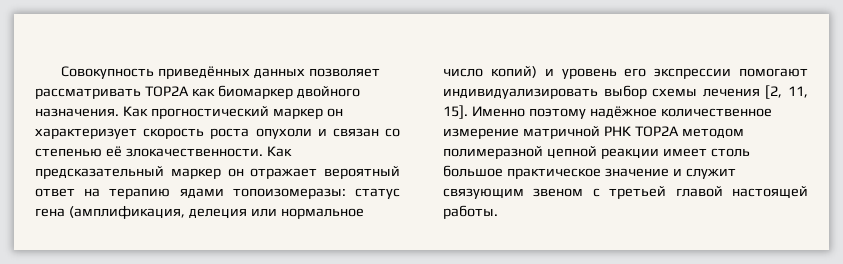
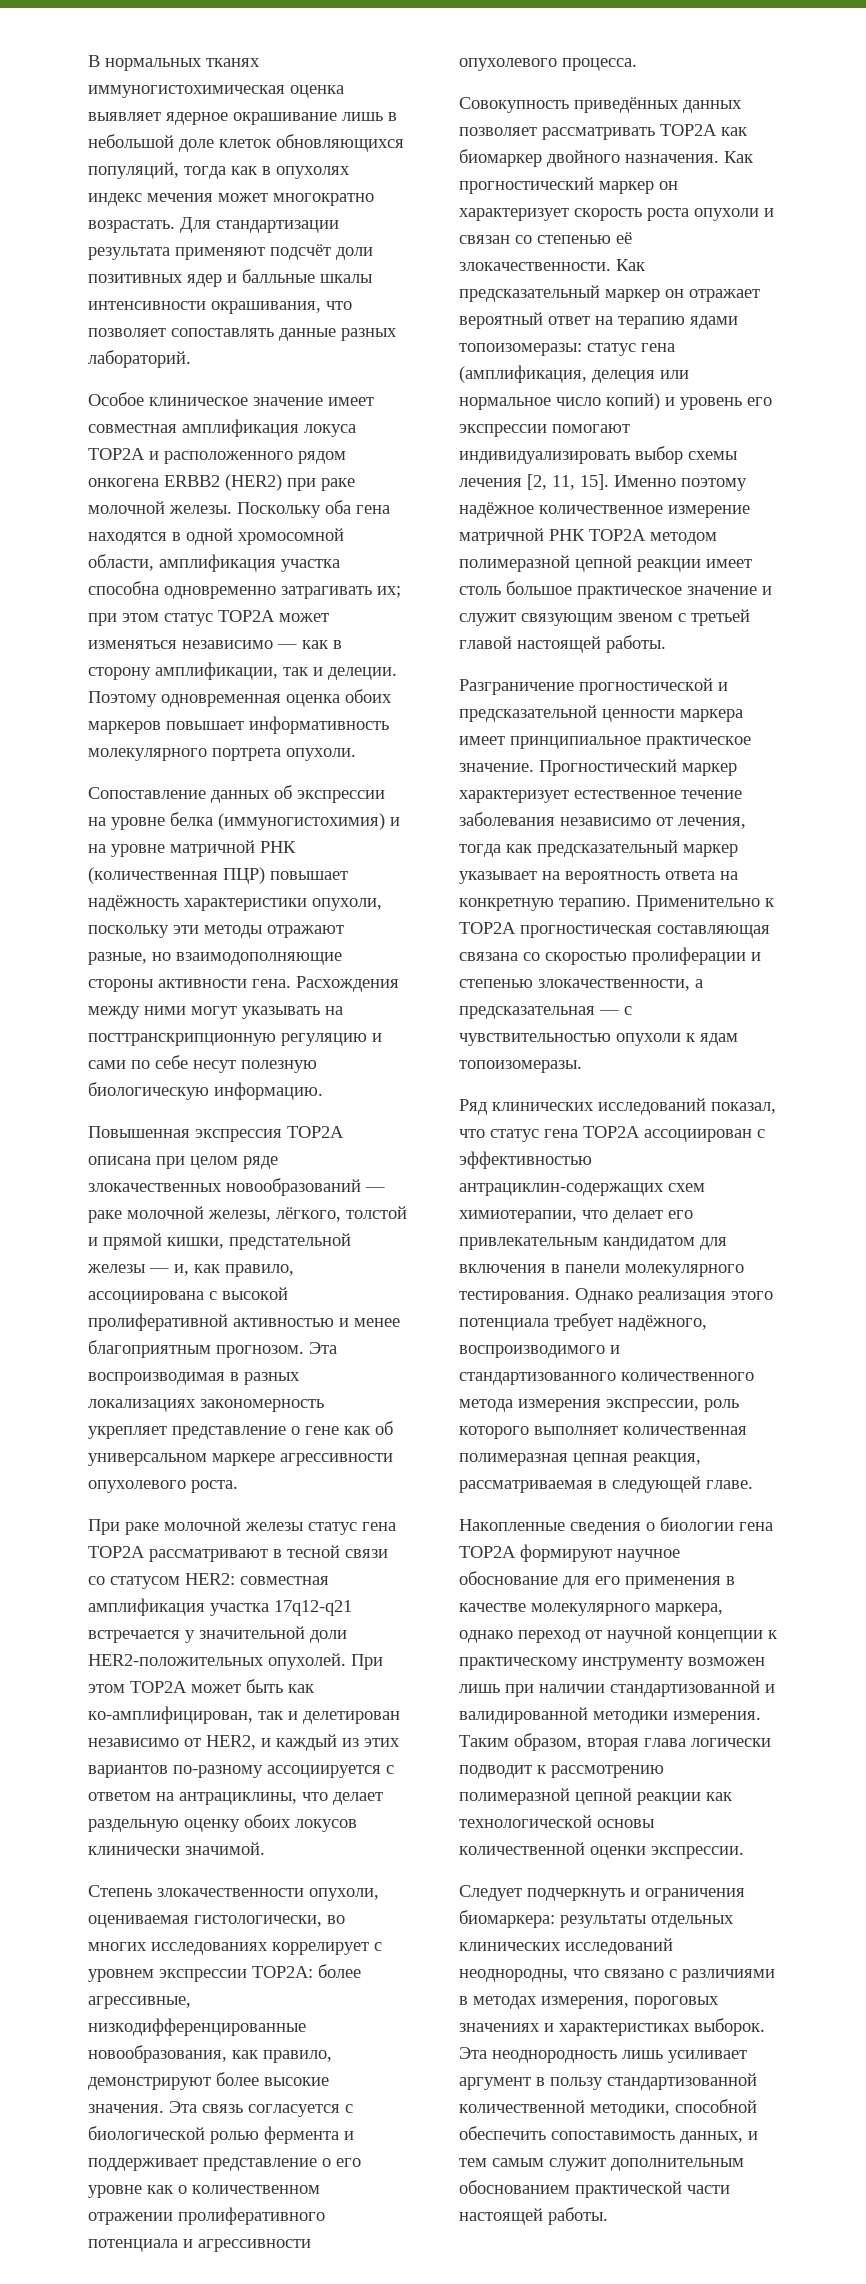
+ В нормальных тканях иммуногистохимическая оценка выявляет ядерное окрашивание лишь в небольшой доле клеток обновляющихся популяций, тогда как в опухолях индекс мечения может многократно возрастать. Для стандартизации результата применяют подсчёт доли позитивных ядер и балльные шкалы интенсивности окрашивания, что позволяет сопоставлять данные разных лабораторий.
+ Особое клиническое значение имеет совместная амплификация локуса TOP2A и расположенного рядом онкогена ERBB2 (HER2) при раке молочной железы. Поскольку оба гена находятся в одной хромосомной области, амплификация участка способна одновременно затрагивать их; при этом статус TOP2A может изменяться независимо — как в сторону амплификации, так и делеции. Поэтому одновременная оценка обоих маркеров повышает информативность молекулярного портрета опухоли.
+ Сопоставление данных об экспрессии на уровне белка (иммуногистохимия) и на уровне матричной РНК (количественная ПЦР) повышает надёжность характеристики опухоли, поскольку эти методы отражают разные, но взаимодополняющие стороны активности гена. Расхождения между ними могут указывать на посттранскрипционную регуляцию и сами по себе несут полезную биологическую информацию.
+ Повышенная экспрессия TOP2A описана при целом ряде злокачественных новообразований — раке молочной железы, лёгкого, толстой и прямой кишки, предстательной железы — и, как правило, ассоциирована с высокой пролиферативной активностью и менее благоприятным прогнозом. Эта воспроизводимая в разных локализациях закономерность укрепляет представление о гене как об универсальном маркере агрессивности опухолевого роста.
+ При раке молочной железы статус гена TOP2A рассматривают в тесной связи со статусом HER2: совместная амплификация участка 17q12-q21 встречается у значительной доли HER2-положительных опухолей. При этом TOP2A может быть как ко-амплифицирован, так и делетирован независимо от HER2, и каждый из этих вариантов по-разному ассоциируется с ответом на антрациклины, что делает раздельную оценку обоих локусов клинически значимой.
+ Степень злокачественности опухоли, оцениваемая гистологически, во многих исследованиях коррелирует с уровнем экспрессии TOP2A: более агрессивные, низкодифференцированные новообразования, как правило, демонстрируют более высокие значения. Эта связь согласуется с биологической ролью фермента и поддерживает представление о его уровне как о количественном отражении пролиферативного потенциала и агрессивности опухолевого процесса.
+ Разграничение прогностической и предсказательной ценности маркера имеет принципиальное практическое значение. Прогностический маркер характеризует естественное течение заболевания независимо от лечения, тогда как предсказательный маркер указывает на вероятность ответа на конкретную терапию. Применительно к TOP2A прогностическая составляющая связана со скоростью пролиферации и степенью злокачественности, а предсказательная — с чувствительностью опухоли к ядам топоизомеразы.
+ Ряд клинических исследований показал, что статус гена TOP2A ассоциирован с эффективностью антрациклин-содержащих схем химиотерапии, что делает его привлекательным кандидатом для включения в панели молекулярного тестирования. Однако реализация этого потенциала требует надёжного, воспроизводимого и стандартизованного количественного метода измерения экспрессии, роль которого выполняет количественная полимеразная цепная реакция, рассматриваемая в следующей главе.
+ Накопленные сведения о биологии гена TOP2A формируют научное обоснование для его применения в качестве молекулярного маркера, однако переход от научной концепции к практическому инструменту возможен лишь при наличии стандартизованной и валидированной методики измерения. Таким образом, вторая глава логически подводит к рассмотрению полимеразной цепной реакции как технологической основы количественной оценки экспрессии.
+ Следует подчеркнуть и ограничения биомаркера: результаты отдельных клинических исследований неоднородны, что связано с различиями в методах измерения, пороговых значениях и характеристиках выборок. Эта неоднородность лишь усиливает аргумент в пользу стандартизованной количественной методики, способной обеспечить сопоставимость данных, и тем самым служит дополнительным обоснованием практической части настоящей работы.

